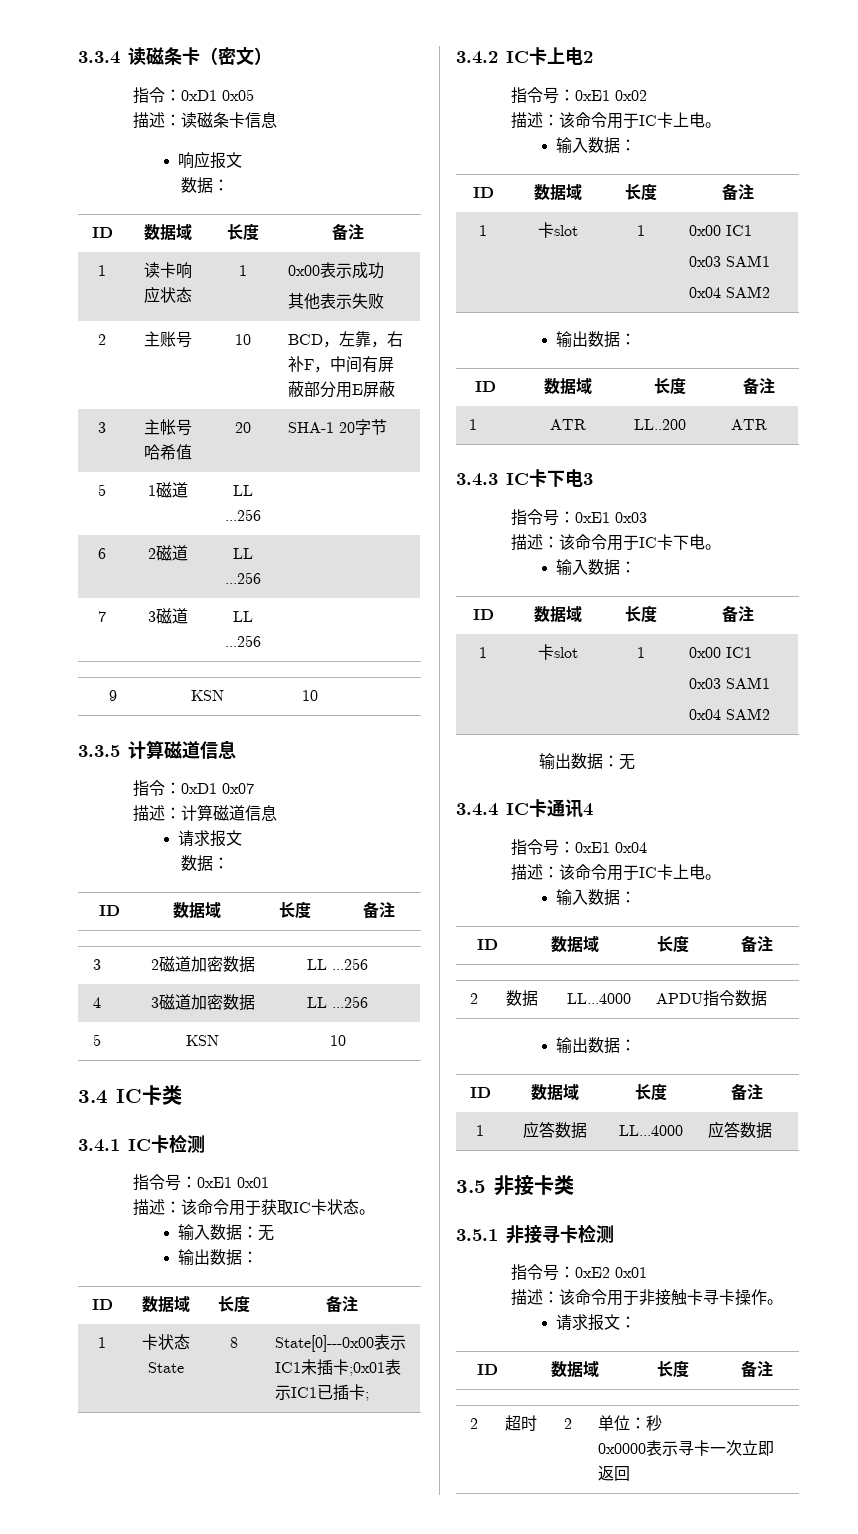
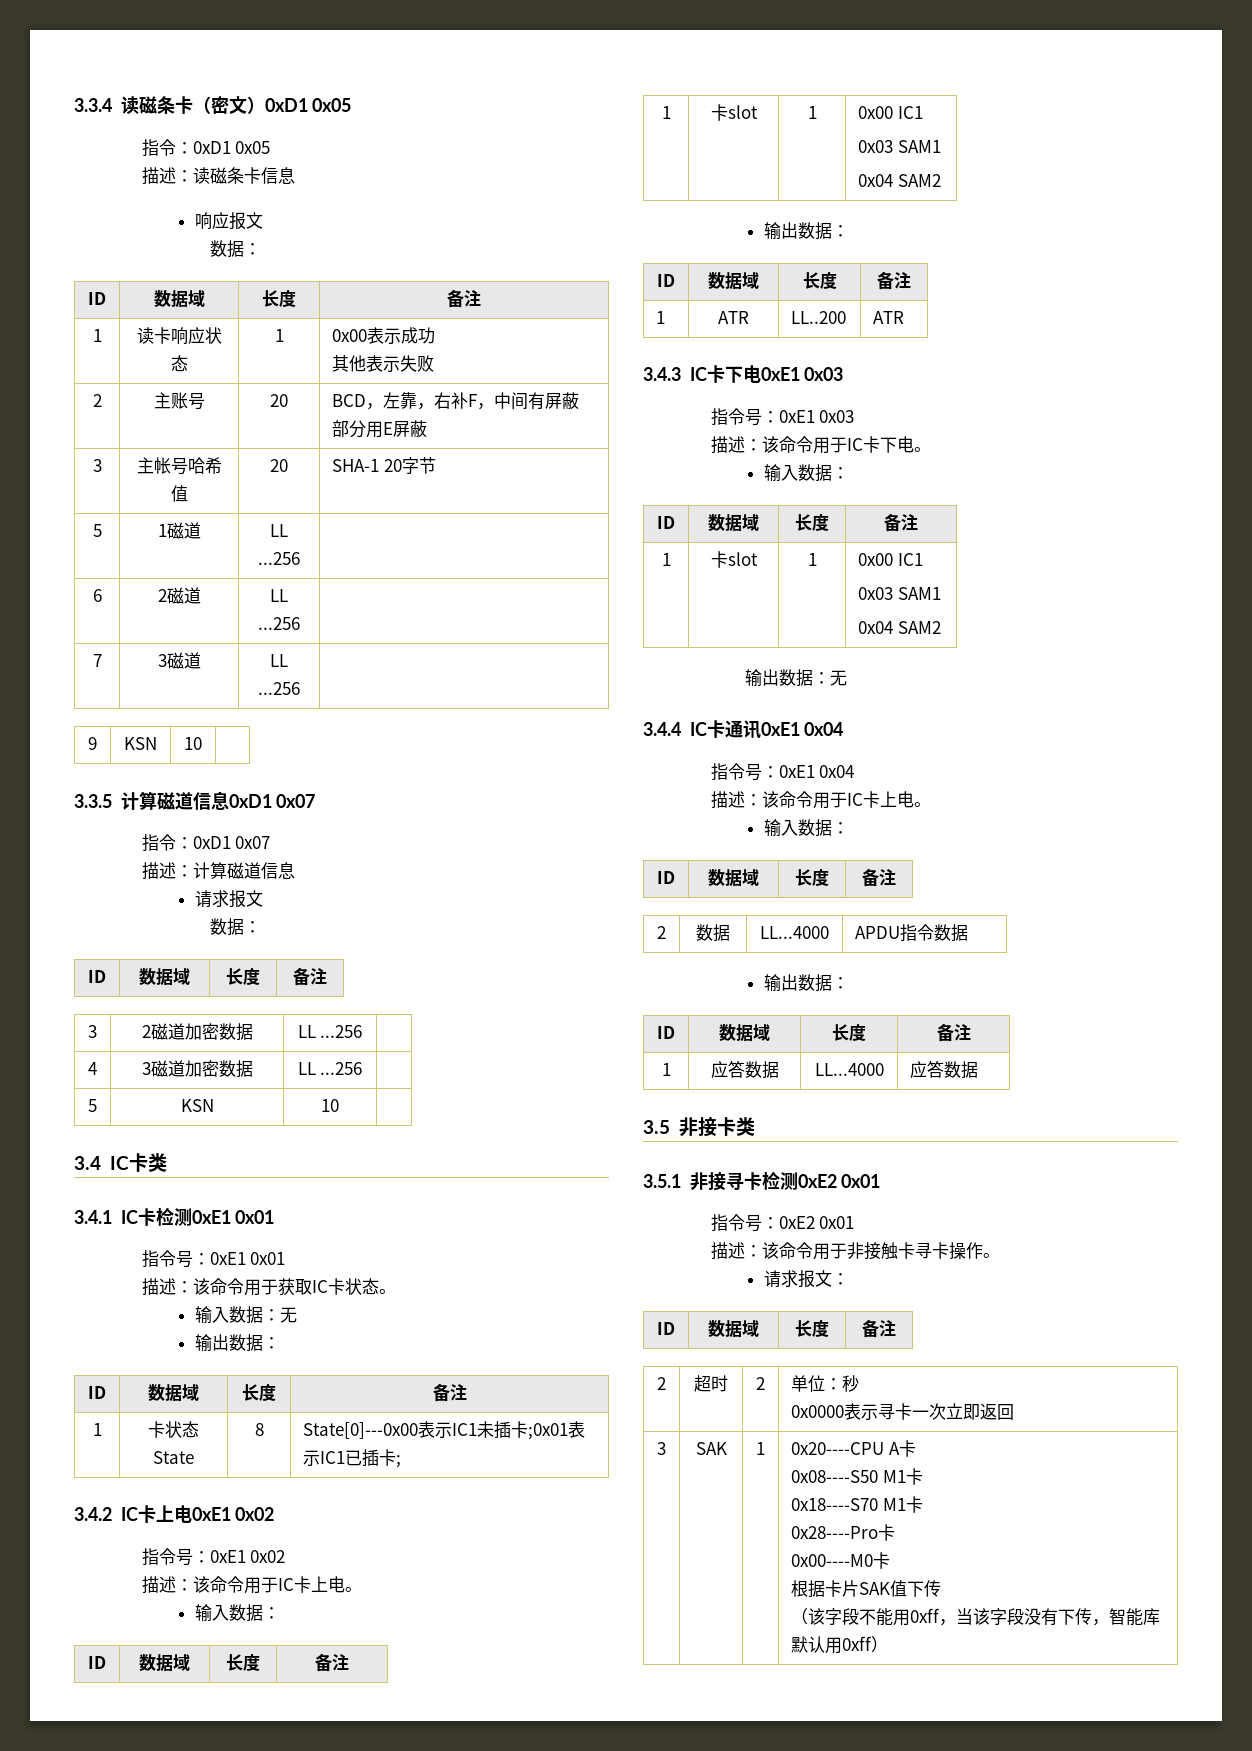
- 3.3.4读磁条卡（密文）
+ 3.3.4读磁条卡（密文）0xD1 0x05
- 2 | 主账号 | 10 | BCD，左靠，右补F，中间有屏蔽部分用E屏蔽
+ 2 | 主账号 | 20 | BCD，左靠，右补F，中间有屏蔽部分用E屏蔽
- 3.3.5计算磁道信息
+ 3.3.5计算磁道信息0xD1 0x07
- 3.4.1 IC卡检测
+ 3.4.1 IC卡检测0xE1 0x01
- 3.4.2 IC卡上电2
+ 3.4.2 IC卡上电0xE1 0x02
- 3.4.3 IC卡下电3
+ 3.4.3 IC卡下电0xE1 0x03
- 3.4.4 IC卡通讯4
+ 3.4.4 IC卡通讯0xE1 0x04
- 3.5.1非接寻卡检测
+ 3.5.1非接寻卡检测0xE2 0x01
+ 3 | SAK | 1 | 0x20----CPU A卡
+ 0x08----S50 M1卡
+ 0x18----S70 M1卡
+ 0x28----Pro卡
+ 0x00----M0卡
+ 根据卡片SAK值下传
+ （该字段不能用0xff，当该字段没有下传，智能库默认用0xff）

